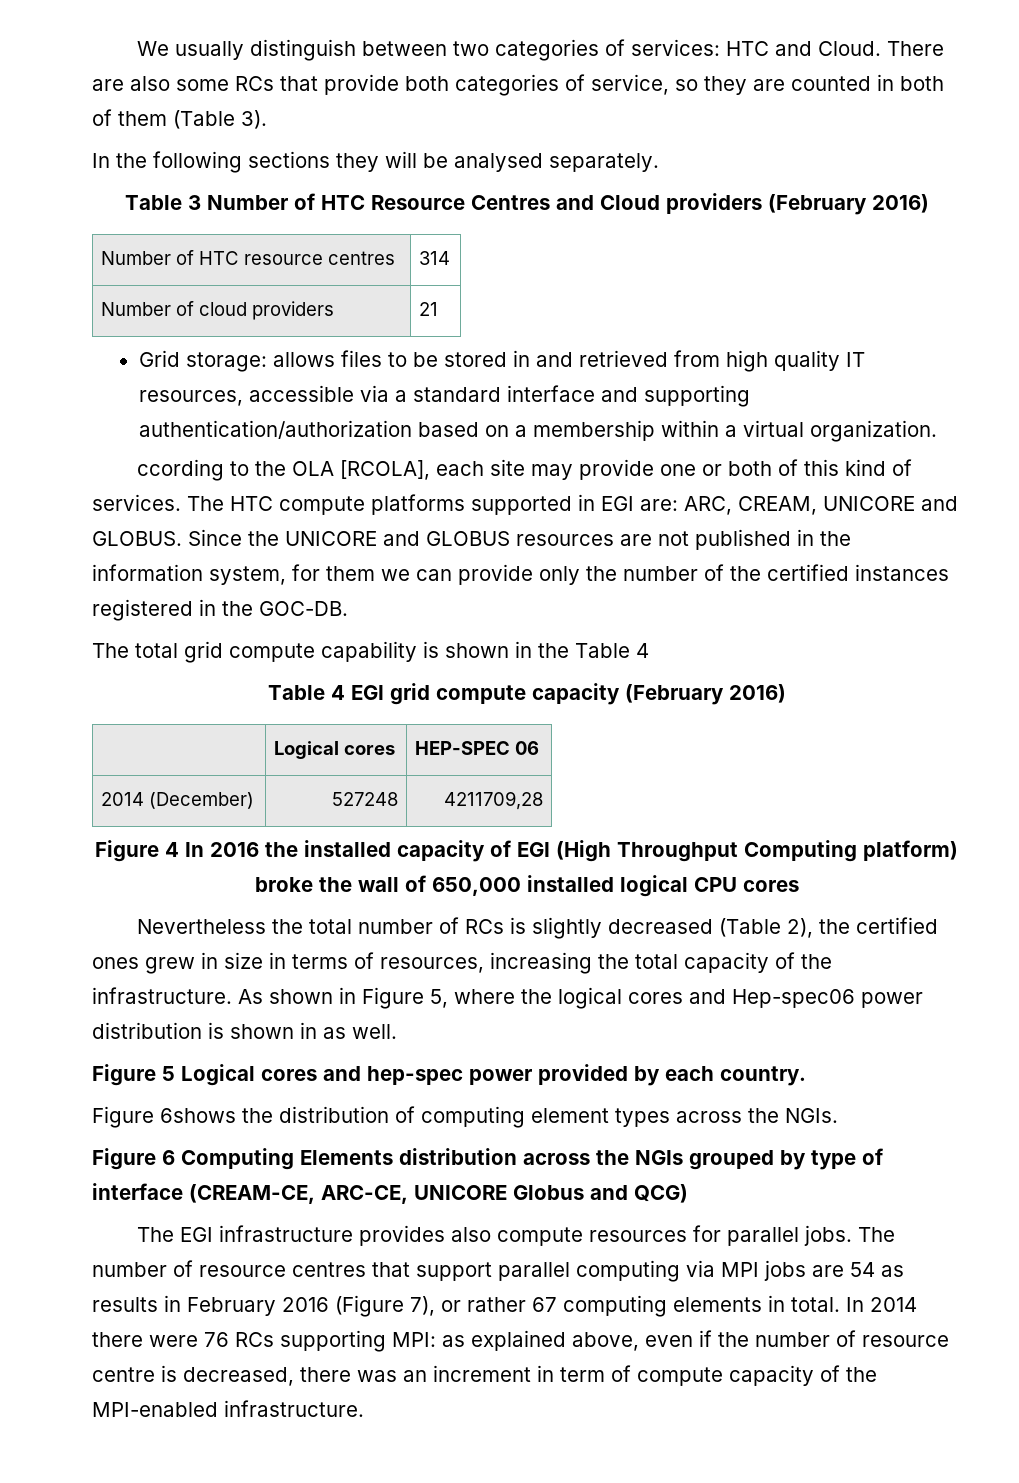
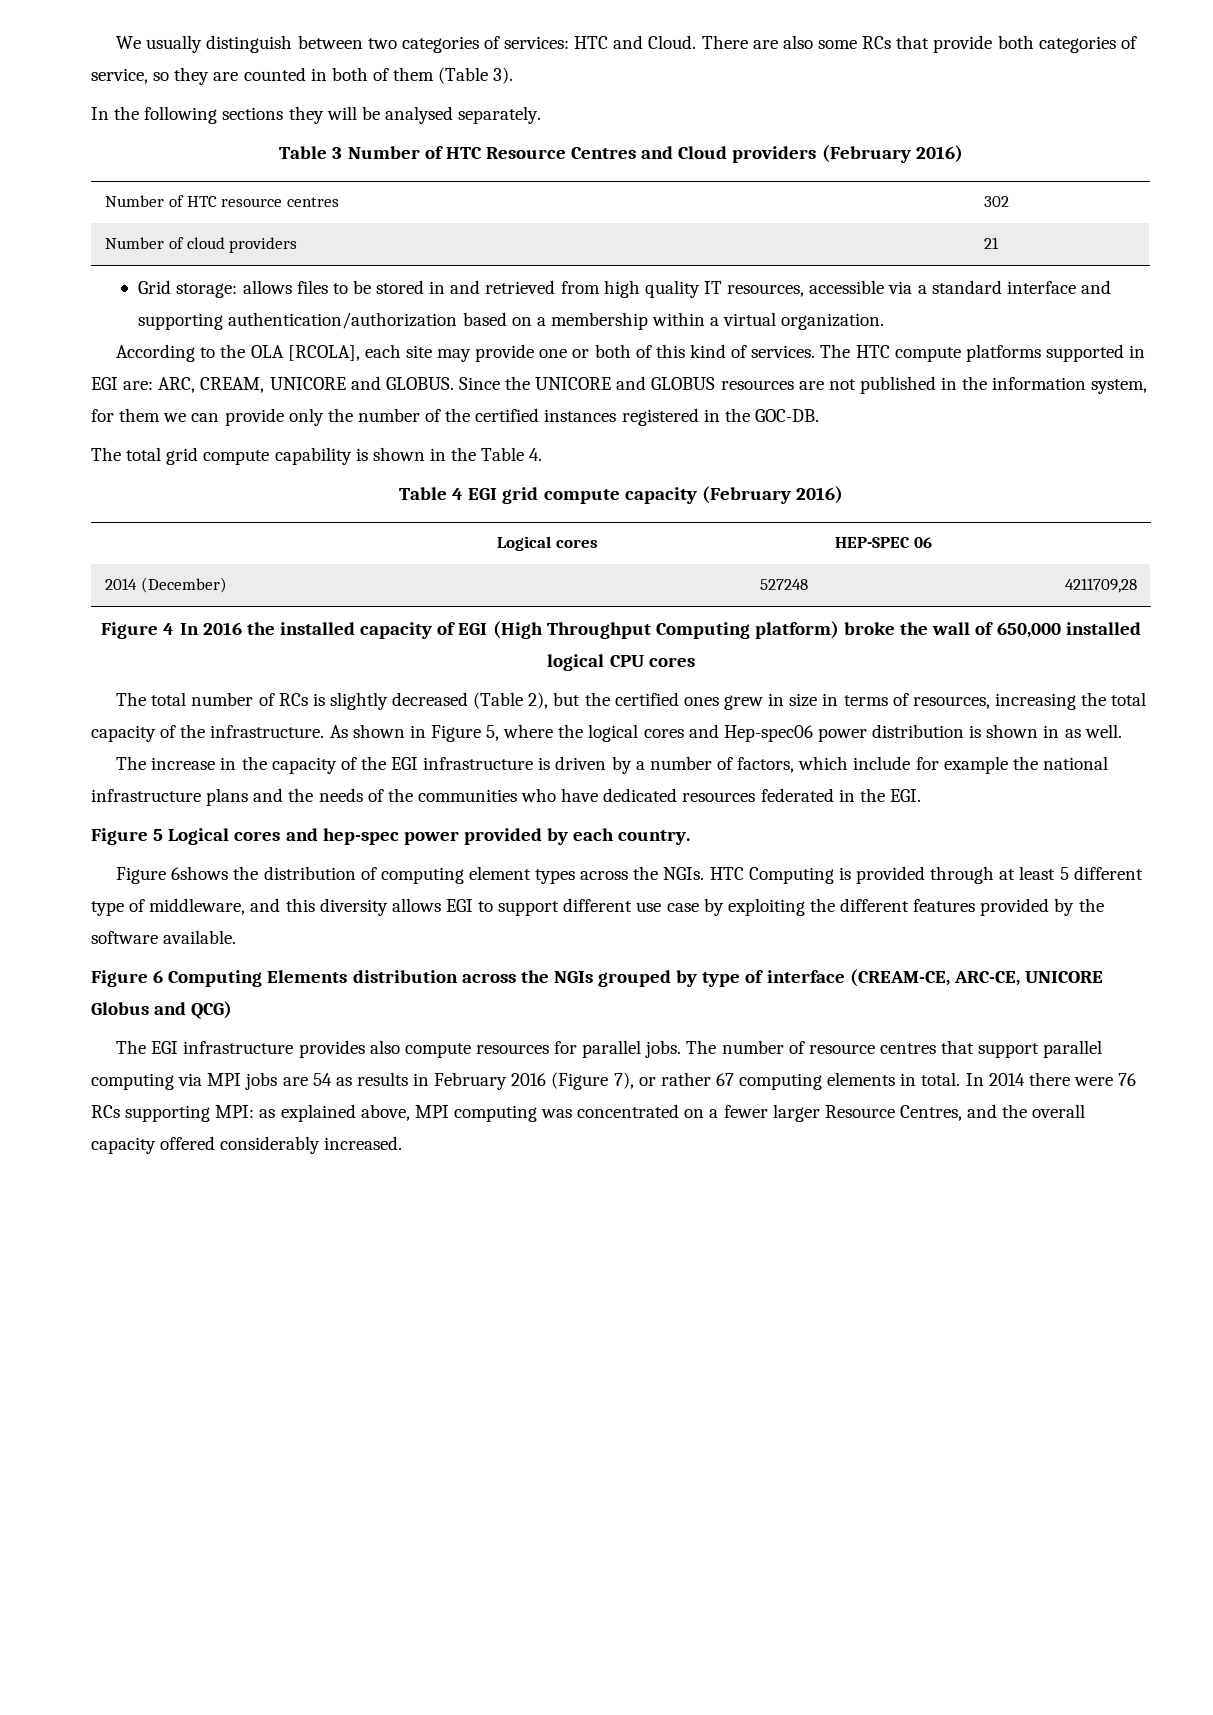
- Number of HTC resource centres | 314
+ Number of HTC resource centres | 302
- ccording to the OLA [RCOLA], each site may provide one or both of this kind of services.
+ According to the OLA [RCOLA], each site may provide one or both of this kind of services.
- The total grid compute capability is shown in the Table 4
+ The total grid compute capability is shown in the Table 4.
- Nevertheless the total number of RCs is slightly decreased (Table 2), the certified ones grew in size in terms of resources, increasing the total capacity of the infrastructure.
+ The total number of RCs is slightly decreased (Table 2), but the certified ones grew in size in terms of resources, increasing the total capacity of the infrastructure.
+ The increase in the capacity of the EGI infrastructure is driven by a number of factors, which include for example the national infrastructure plans and the needs of the communities who have dedicated resources federated in the EGI.
+ HTC Computing is provided through at least 5 different type of middleware, and this diversity allows EGI to support different use case by exploiting the different features provided by the software available.
- In 2014 there were 76 RCs supporting MPI: as explained above, even if the number of resource centre is decreased, there was an increment in term of compute capacity of the MPI-enabled infrastructure.
+ In 2014 there were 76 RCs supporting MPI: as explained above, MPI computing was concentrated on a fewer larger Resource Centres, and the overall capacity offered considerably increased.

